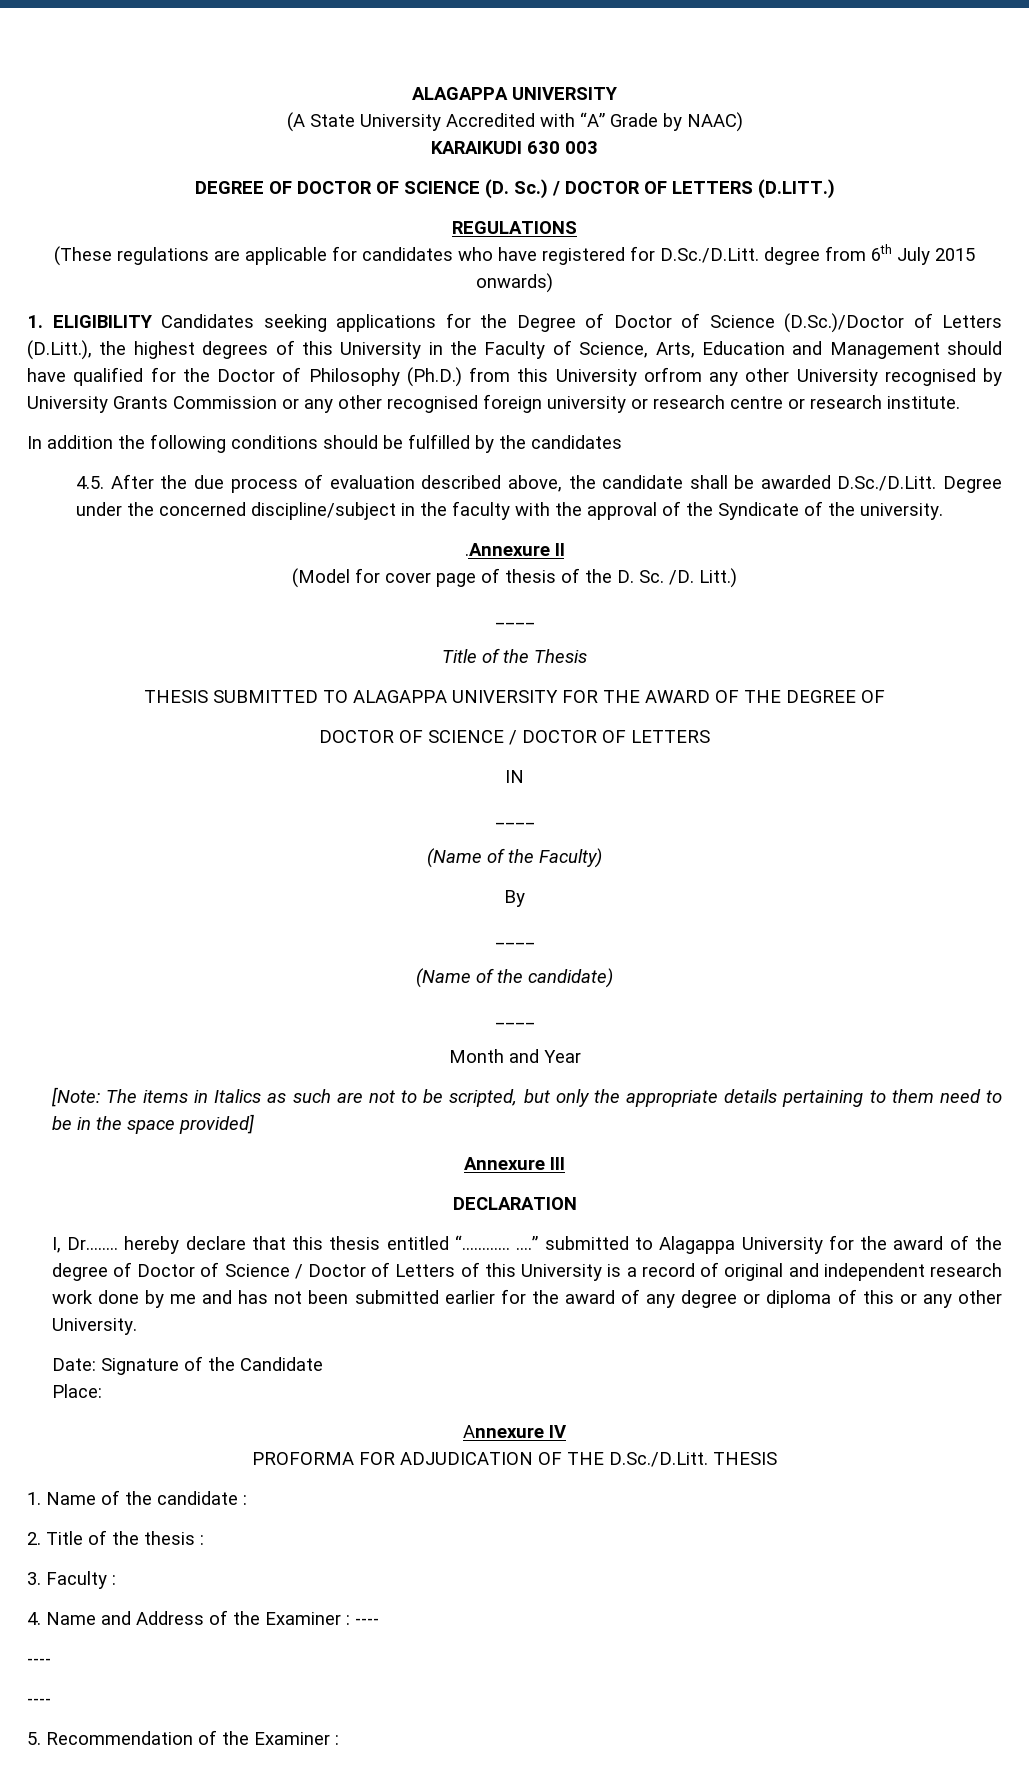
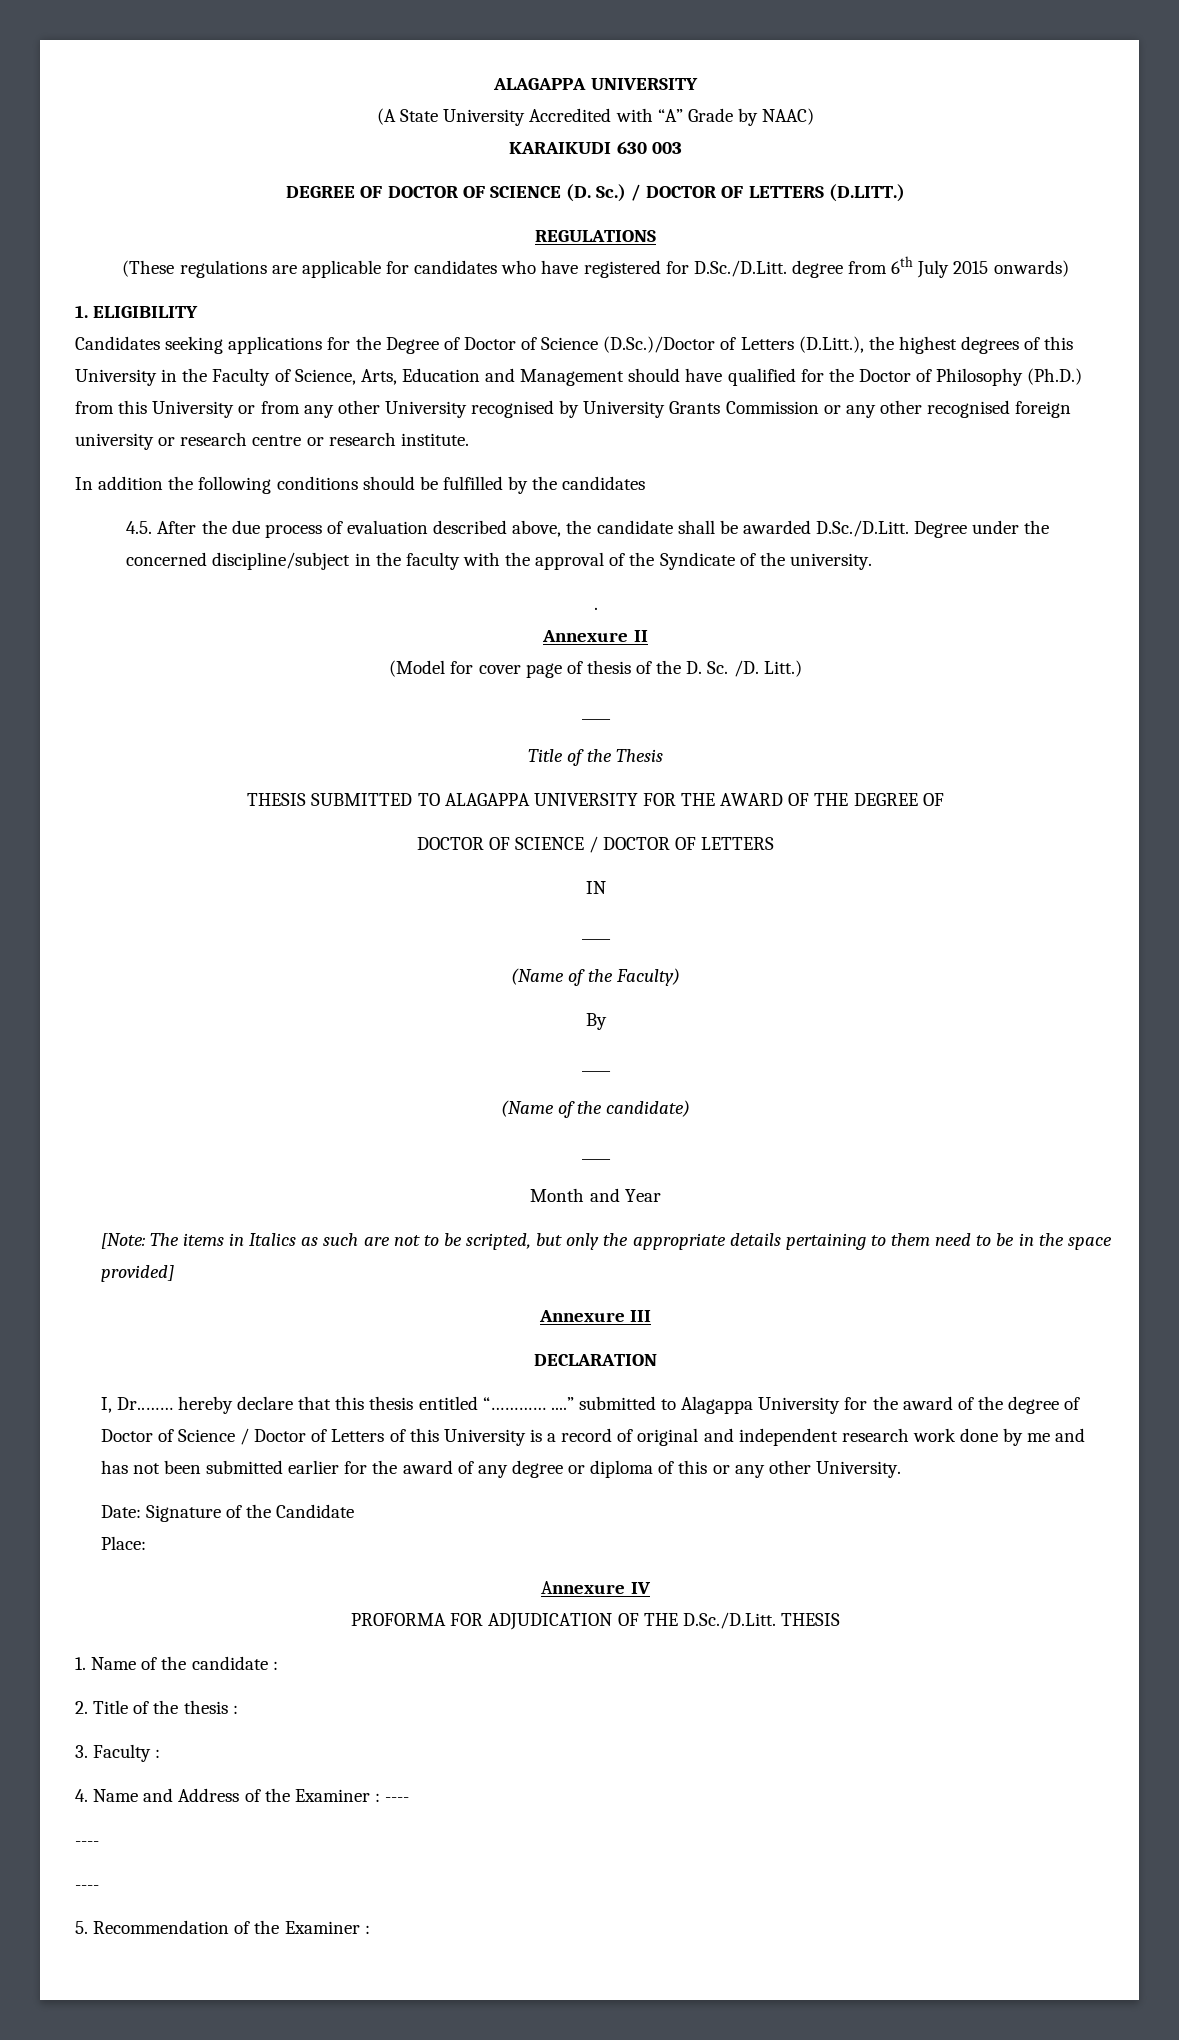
- 1. ELIGIBILITY Candidates seeking applications for the Degree of Doctor of Science (D.Sc.)/Doctor of Letters (D.Litt.), the highest degrees of this University in the Faculty of Science, Arts, Education and Management should have qualified for the Doctor of Philosophy (Ph.D.) from this University orfrom any other University recognised by University Grants Commission or any other recognised foreign university or research centre or research institute.
+ 1. ELIGIBILITY
+ Candidates seeking applications for the Degree of Doctor of Science (D.Sc.)/Doctor of Letters (D.Litt.), the highest degrees of this University in the Faculty of Science, Arts, Education and Management should have qualified for the Doctor of Philosophy (Ph.D.) from this University or from any other University recognised by University Grants Commission or any other recognised foreign university or research centre or research institute.
- .Annexure II
+ .
+ Annexure II

